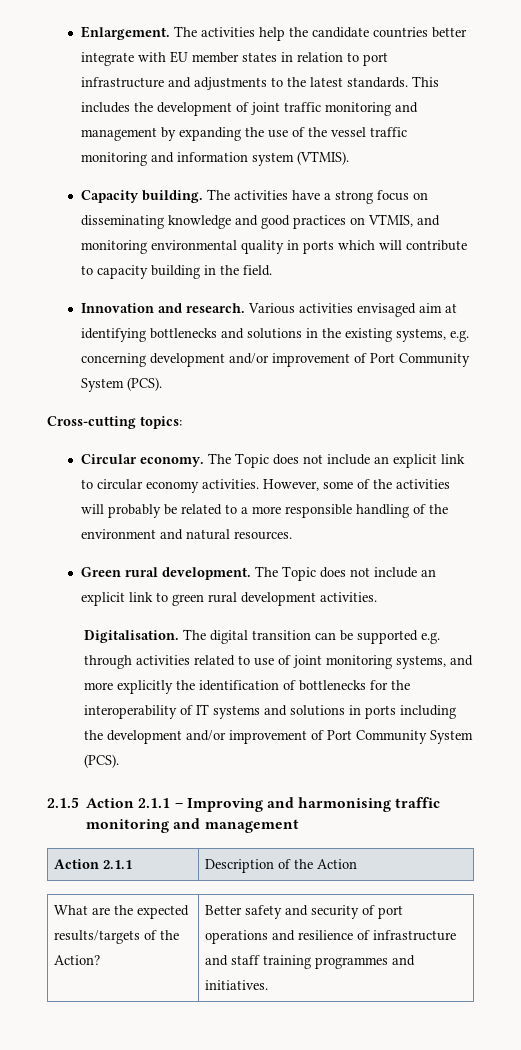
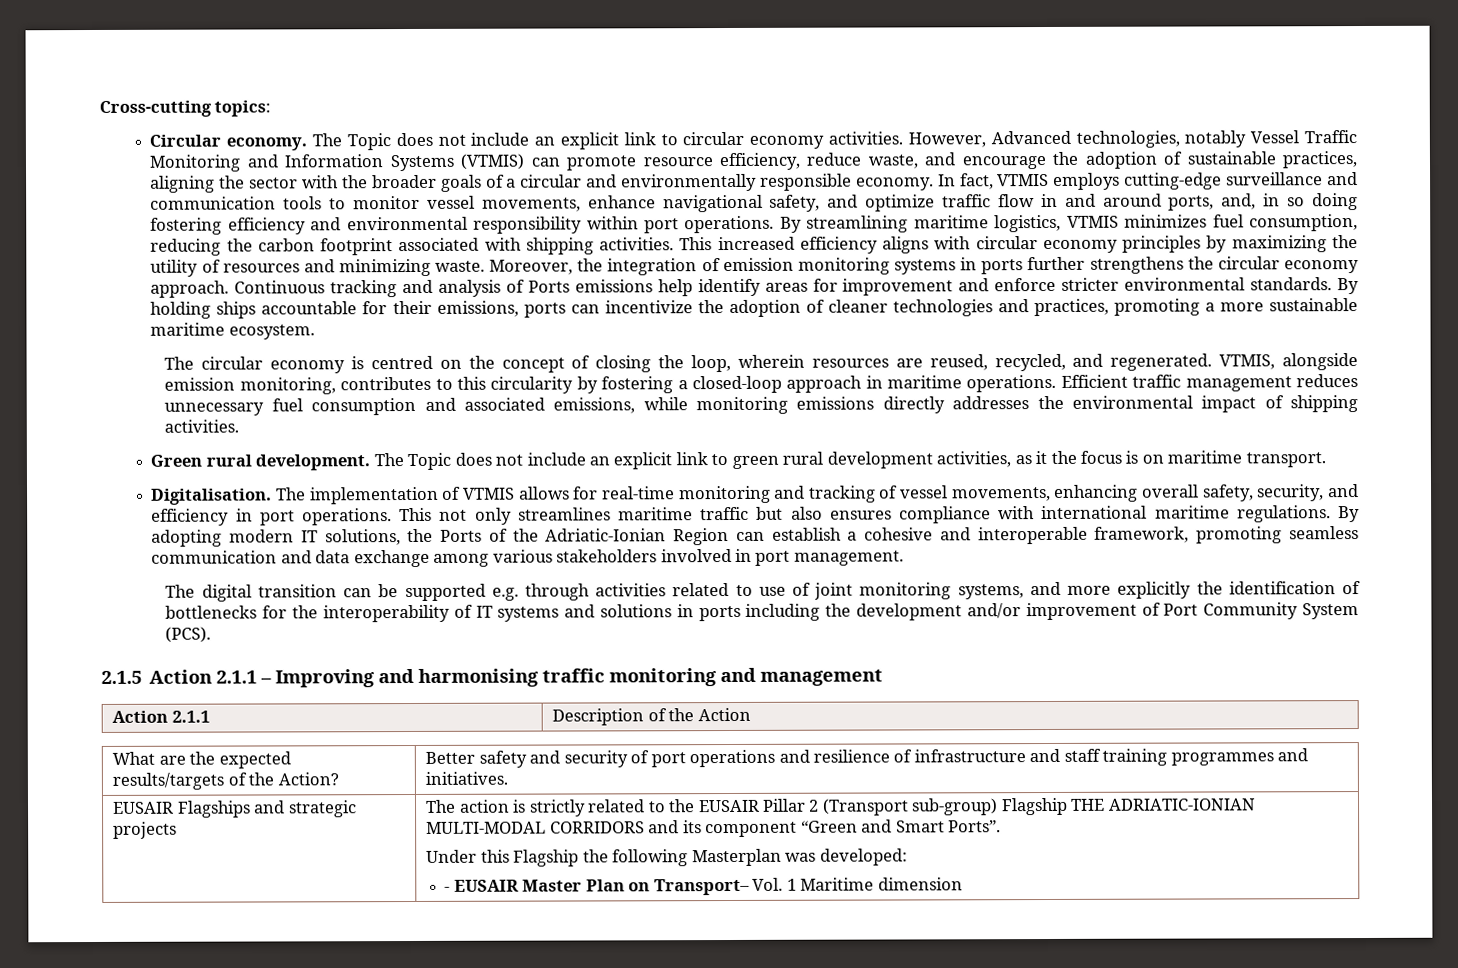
- Enlargement. The activities help the candidate countries better integrate with EU member states in relation to port infrastructure and adjustments to the latest standards. This includes the development of joint traffic monitoring and management by expanding the use of the vessel traffic monitoring and information system (VTMIS).
- Capacity building. The activities have a strong focus on disseminating knowledge and good practices on VTMIS, and monitoring environmental quality in ports which will contribute to capacity building in the field.
- Innovation and research. Various activities envisaged aim at identifying bottlenecks and solutions in the existing systems, e.g. concerning development and/or improvement of Port Community System (PCS).
- However, some of the activities will probably be related to a more responsible handling of the environment and natural resources.
+ However, Advanced technologies, notably Vessel Traffic Monitoring and Information Systems (VTMIS) can promote resource efficiency, reduce waste, and encourage the adoption of sustainable practices, aligning the sector with the broader goals of a circular and environmentally responsible economy. In fact, VTMIS employs cutting-edge surveillance and communication tools to monitor vessel movements, enhance navigational safety, and optimize traffic flow in and around ports, and, in so doing fostering efficiency and environmental responsibility within port operations. By streamlining maritime logistics, VTMIS minimizes fuel consumption, reducing the carbon footprint associated with shipping activities. This increased efficiency aligns with circular economy principles by maximizing the utility of resources and minimizing waste. Moreover, the integration of emission monitoring systems in ports further strengthens the circular economy approach. Continuous tracking and analysis of Ports emissions help identify areas for improvement and enforce stricter environmental standards. By holding ships accountable for their emissions, ports can incentivize the adoption of cleaner technologies and practices, promoting a more sustainable maritime ecosystem.
+ The circular economy is centred on the concept of closing the loop, wherein resources are reused, recycled, and regenerated. VTMIS, alongside emission monitoring, contributes to this circularity by fostering a closed-loop approach in maritime operations. Efficient traffic management reduces unnecessary fuel consumption and associated emissions, while monitoring emissions directly addresses the environmental impact of shipping activities.
- The Topic does not include an explicit link to green rural development activities.
- Digitalisation. The digital transition can be supported e.g. through activities related to use of joint monitoring systems, and more explicitly the identification of bottlenecks for the interoperability of IT systems and solutions in ports including the development and/or improvement of Port Community System (PCS).
+ The Topic does not include an explicit link to green rural development activities, as it the focus is on maritime transport.
+ Digitalisation. The implementation of VTMIS allows for real-time monitoring and tracking of vessel movements, enhancing overall safety, security, and efficiency in port operations. This not only streamlines maritime traffic but also ensures compliance with international maritime regulations. By adopting modern IT solutions, the Ports of the Adriatic-Ionian Region can establish a cohesive and interoperable framework, promoting seamless communication and data exchange among various stakeholders involved in port management.
+ The digital transition can be supported e.g. through activities related to use of joint monitoring systems, and more explicitly the identification of bottlenecks for the interoperability of IT systems and solutions in ports including the development and/or improvement of Port Community System (PCS).
+ EUSAIR Flagships and strategic projects | The action is strictly related to the EUSAIR Pillar 2 (Transport sub-group) Flagship THE ADRIATIC-IONIAN MULTI-MODAL CORRIDORS and its component “Green and Smart Ports”.
+ Under this Flagship the following Masterplan was developed:
+ - EUSAIR Master Plan on Transport– Vol. 1 Maritime dimension

